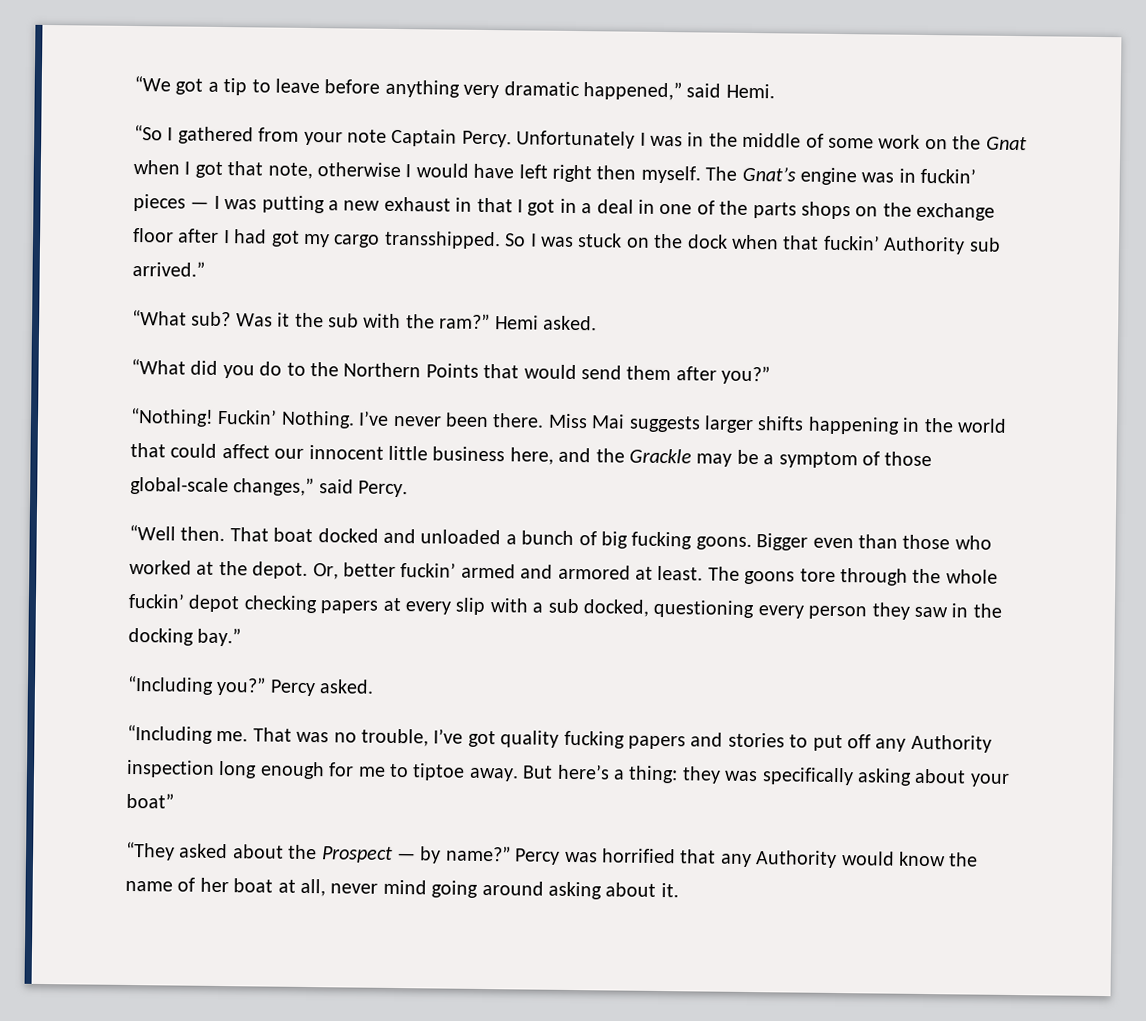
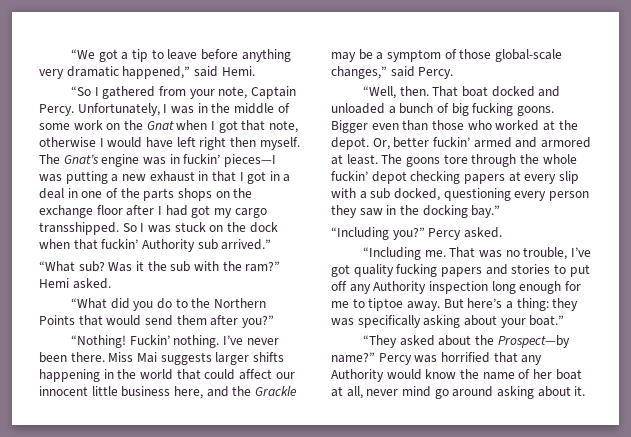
- “So I gathered from your note Captain Percy.
+ “So I gathered from your note, Captain Percy.
- Unfortunately I was in the middle of some work on the Gnat when I got that note, otherwise I would have left right then myself.
+ Unfortunately, I was in the middle of some work on the Gnat when I got that note, otherwise I would have left right then myself.
- The Gnat’s engine was in fuckin’ pieces — I was putting a new exhaust in that I got in a deal in one of the parts shops on the exchange floor after I had got my cargo transshipped.
+ The Gnat’s engine was in fuckin’ pieces—I was putting a new exhaust in that I got in a deal in one of the parts shops on the exchange floor after I had got my cargo transshipped.
- Fuckin’ Nothing.
+ Fuckin’ nothing.
- “Well then.
+ “Well, then.
- But here’s a thing: they was specifically asking about your boat”
+ But here’s a thing: they was specifically asking about your boat.”
- “They asked about the Prospect — by name?”
+ “They asked about the Prospect—by name?”
- Percy was horrified that any Authority would know the name of her boat at all, never mind going around asking about it.
+ Percy was horrified that any Authority would know the name of her boat at all, never mind go around asking about it.

